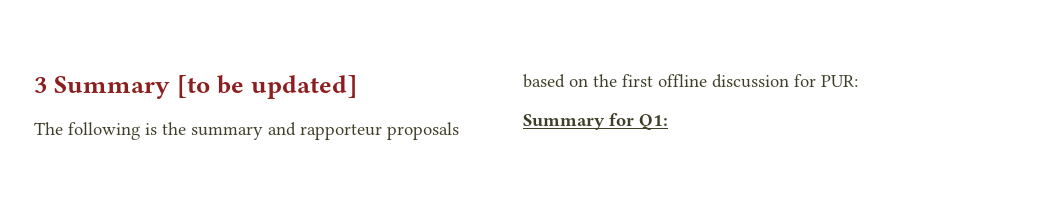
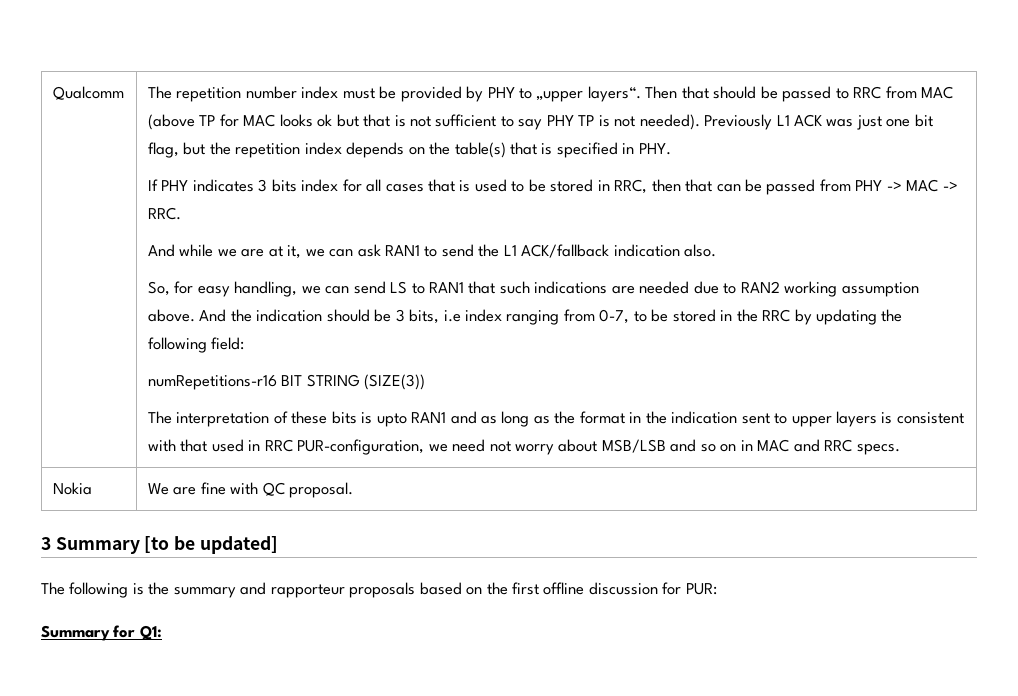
+ Qualcomm | The repetition number index must be provided by PHY to „upper layers“. Then that should be passed to RRC from MAC (above TP for MAC looks ok but that is not sufficient to say PHY TP is not needed). Previously L1 ACK was just one bit flag, but the repetition index depends on the table(s) that is specified in PHY.
+ If PHY indicates 3 bits index for all cases that is used to be stored in RRC, then that can be passed from PHY -> MAC -> RRC.
+ And while we are at it, we can ask RAN1 to send the L1 ACK/fallback indication also.
+ So, for easy handling, we can send LS to RAN1 that such indications are needed due to RAN2 working assumption above. And the indication should be 3 bits, i.e index ranging from 0-7, to be stored in the RRC by updating the following field:
+ numRepetitions-r16 BIT STRING (SIZE(3))
+ The interpretation of these bits is upto RAN1 and as long as the format in the indication sent to upper layers is consistent with that used in RRC PUR-configuration, we need not worry about MSB/LSB and so on in MAC and RRC specs.
+ Nokia | We are fine with QC proposal.

